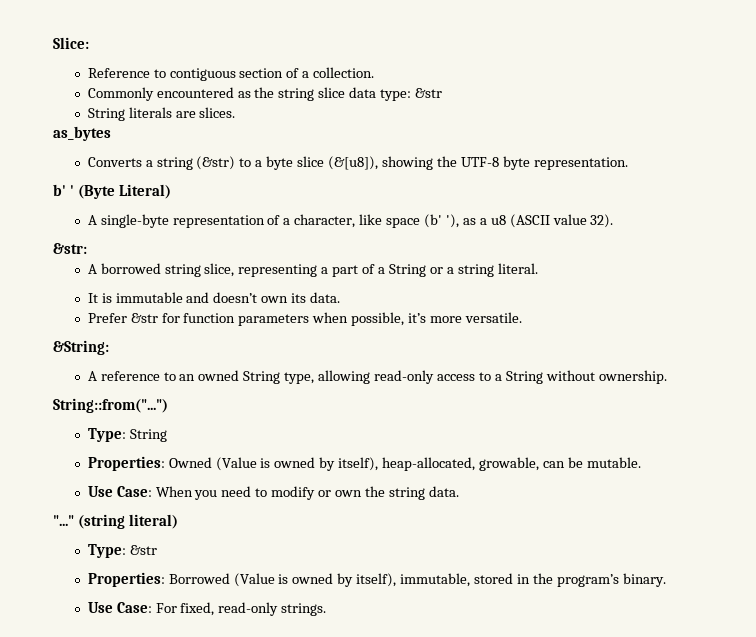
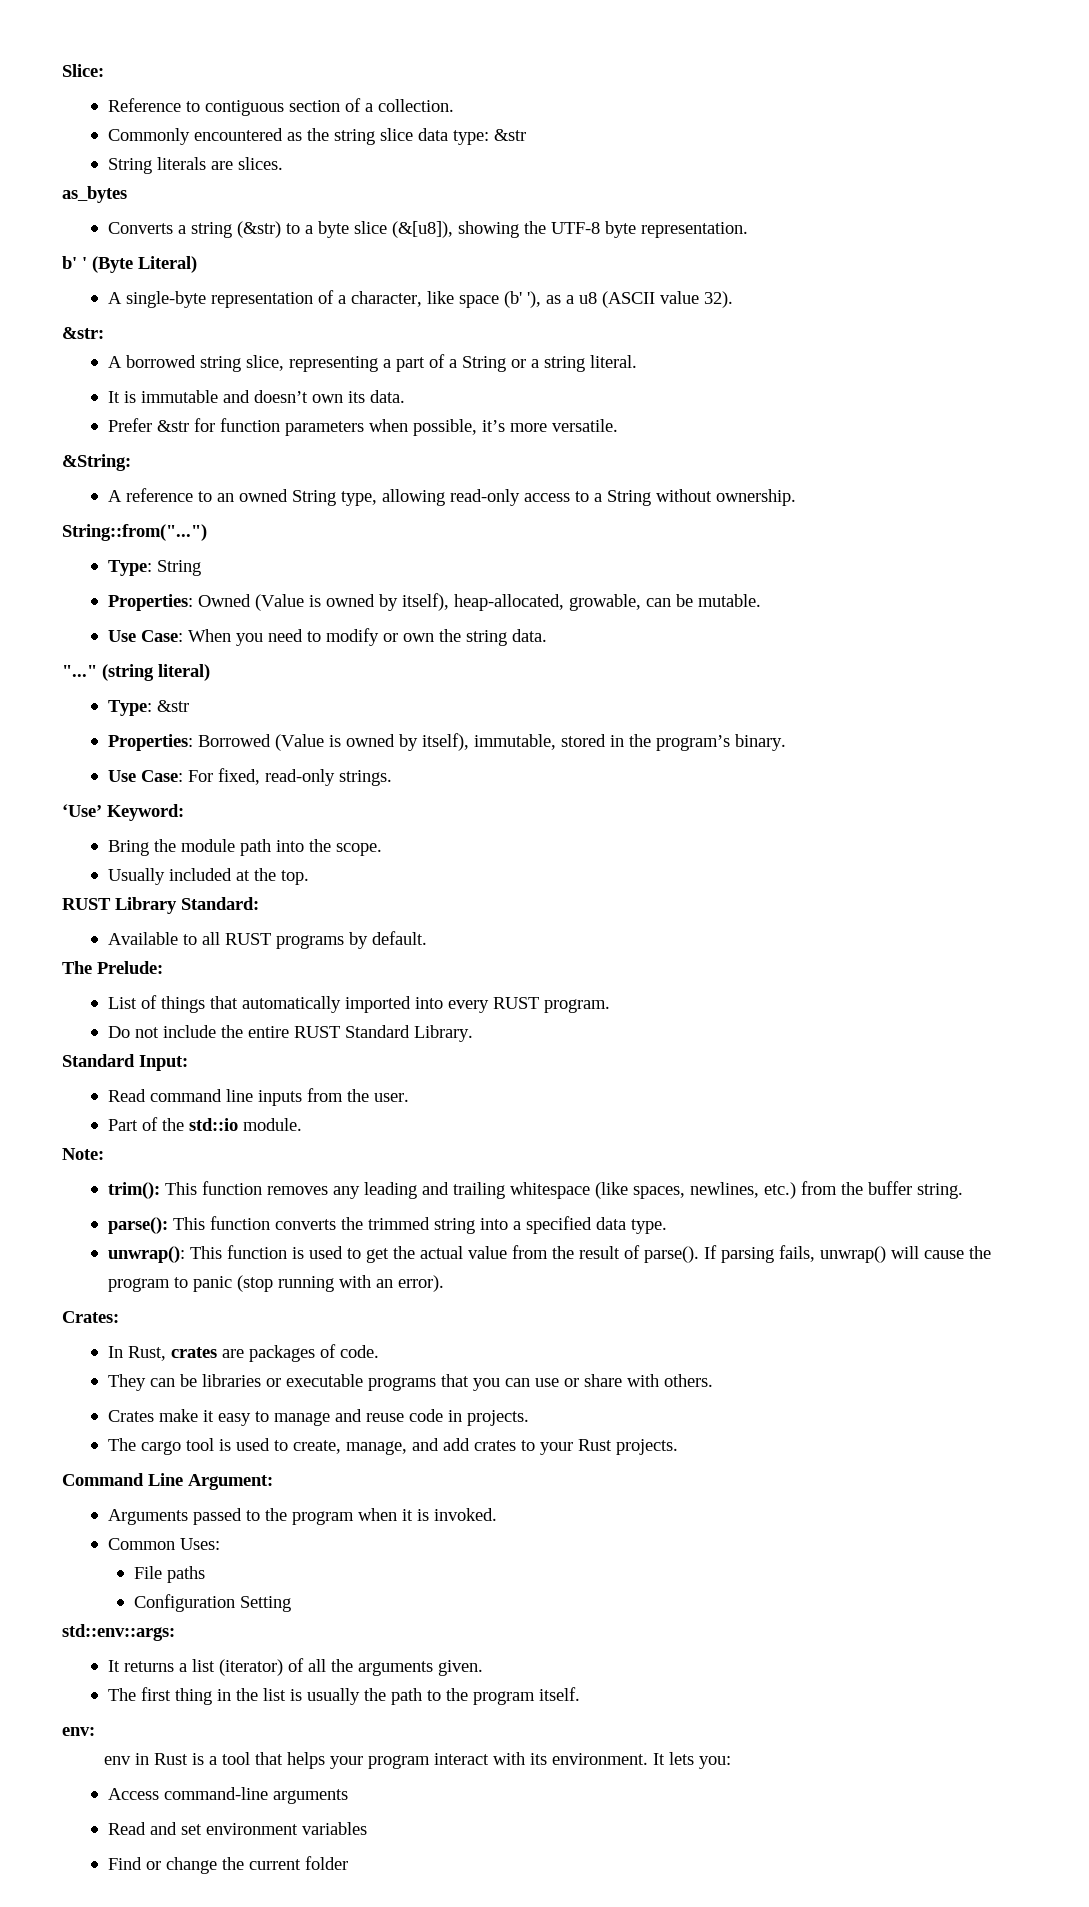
+ ‘Use’ Keyword:
+ Bring the module path into the scope.
+ Usually included at the top.
+ RUST Library Standard:
+ Available to all RUST programs by default.
+ The Prelude:
+ List of things that automatically imported into every RUST program.
+ Do not include the entire RUST Standard Library.
+ Standard Input:
+ Read command line inputs from the user.
+ Part of the std::io module.
+ Note:
+ trim(): This function removes any leading and trailing whitespace (like spaces, newlines, etc.) from the buffer string.
+ parse(): This function converts the trimmed string into a specified data type.
+ unwrap(): This function is used to get the actual value from the result of parse(). If parsing fails, unwrap() will cause the program to panic (stop running with an error).
+ Crates:
+ In Rust, crates are packages of code.
+ They can be libraries or executable programs that you can use or share with others.
+ Crates make it easy to manage and reuse code in projects.
+ The cargo tool is used to create, manage, and add crates to your Rust projects.
+ Command Line Argument:
+ Arguments passed to the program when it is invoked.
+ Common Uses:
+ File paths
+ Configuration Setting
+ std::env::args:
+ It returns a list (iterator) of all the arguments given.
+ The first thing in the list is usually the path to the program itself.
+ env:
+ env in Rust is a tool that helps your program interact with its environment. It lets you:
+ Access command-line arguments
+ Read and set environment variables
+ Find or change the current folder

